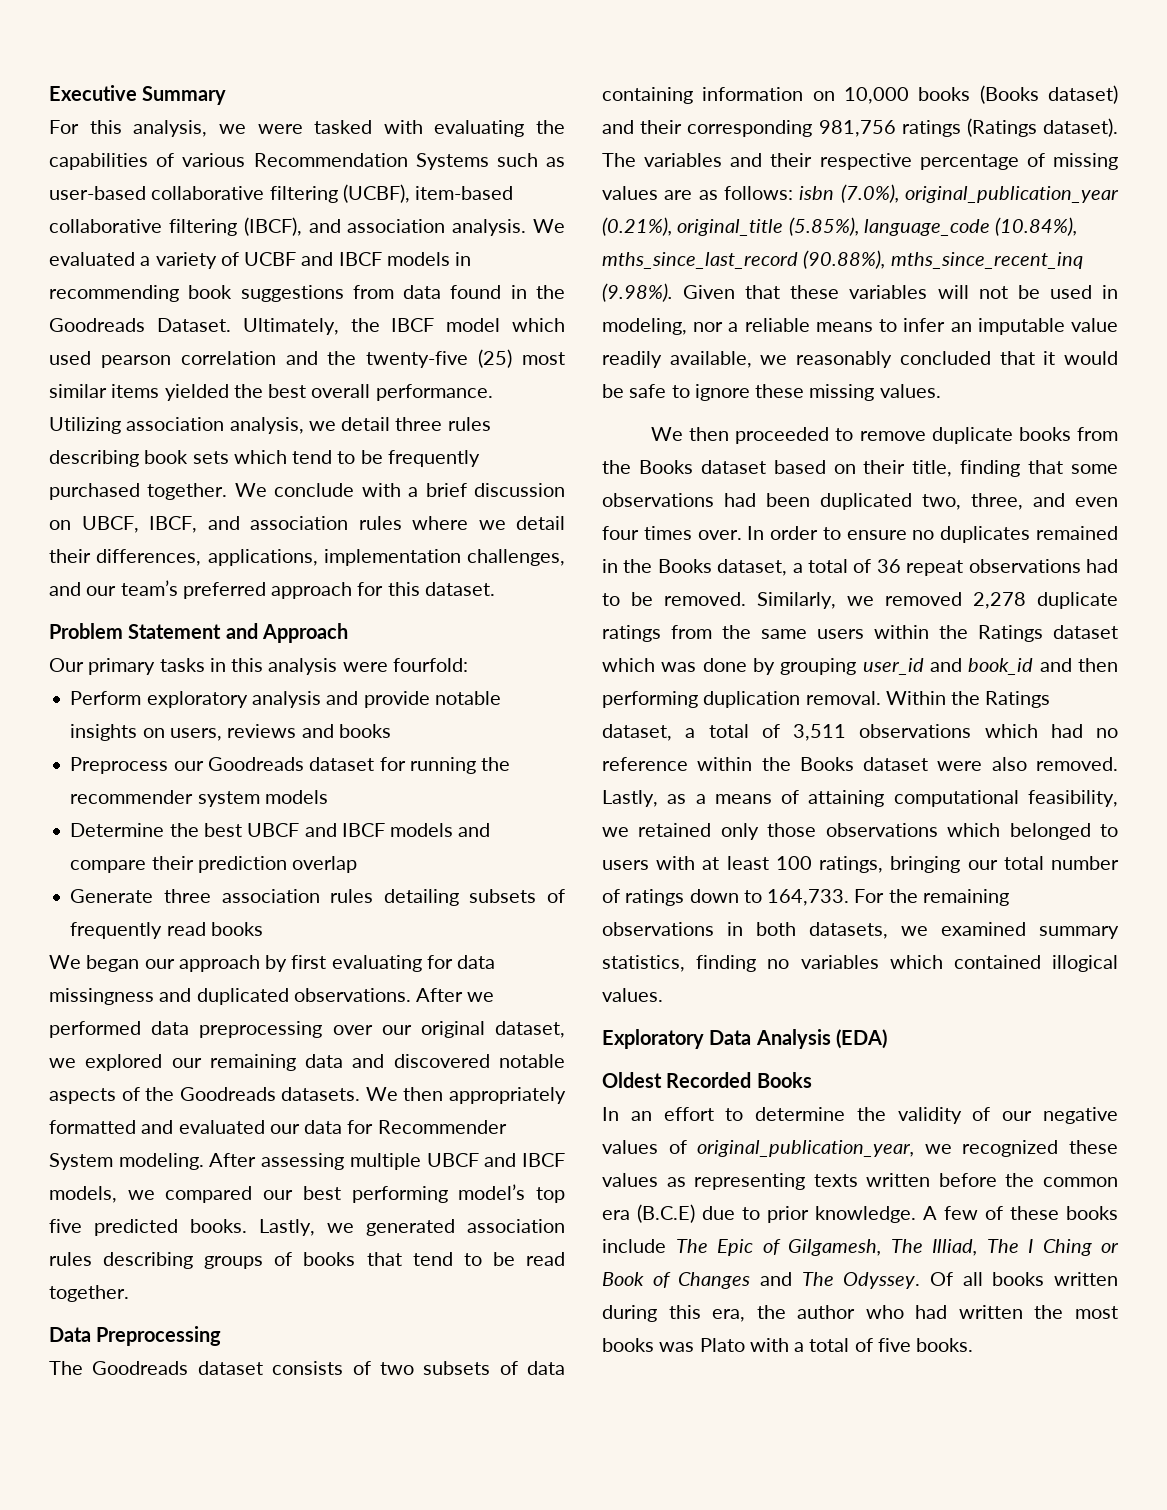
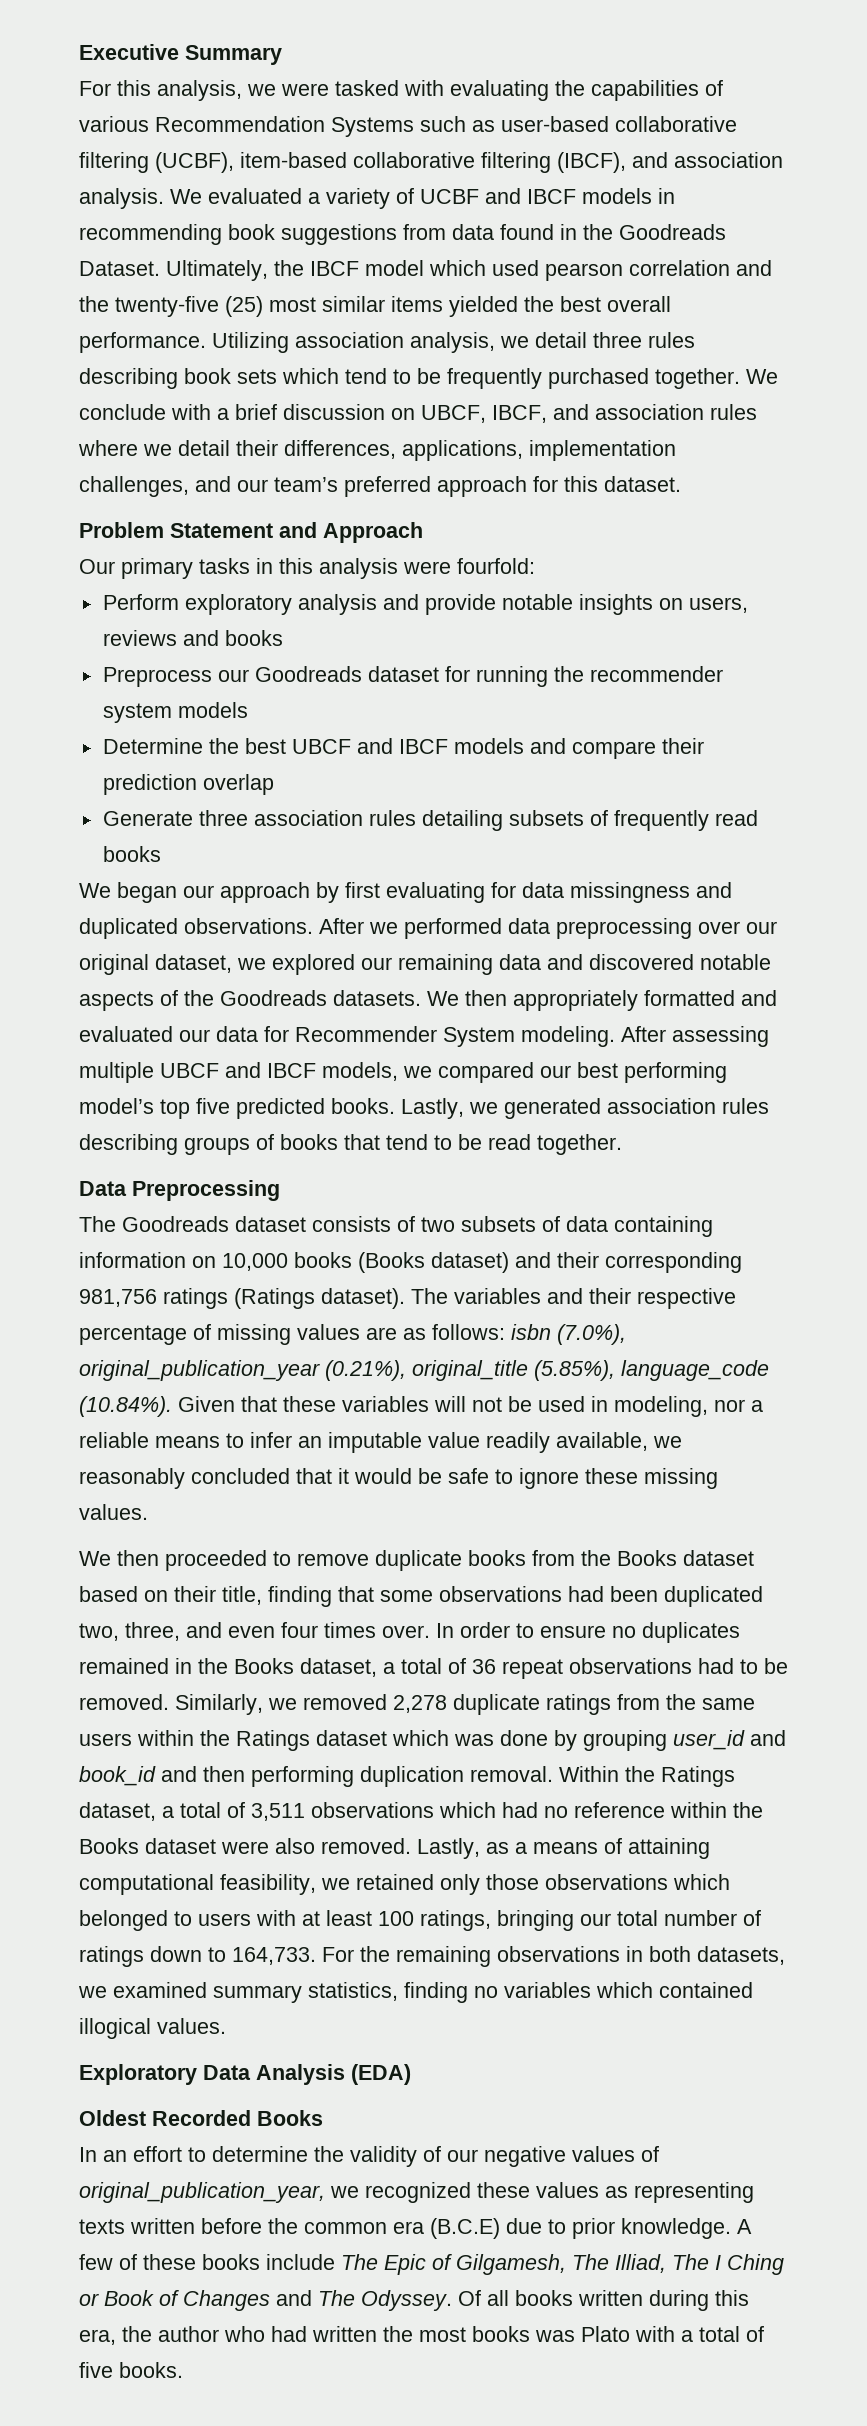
- The variables and their respective percentage of missing values are as follows: isbn (7.0%), original_publication_year (0.21%), original_title (5.85%), language_code (10.84%), mths_since_last_record (90.88%), mths_since_recent_inq (9.98%). Given that these variables will not be used in modeling, nor a reliable means to infer an imputable value readily available, we reasonably concluded that it would be safe to ignore these missing values.
+ The variables and their respective percentage of missing values are as follows: isbn (7.0%), original_publication_year (0.21%), original_title (5.85%), language_code (10.84%). Given that these variables will not be used in modeling, nor a reliable means to infer an imputable value readily available, we reasonably concluded that it would be safe to ignore these missing values.

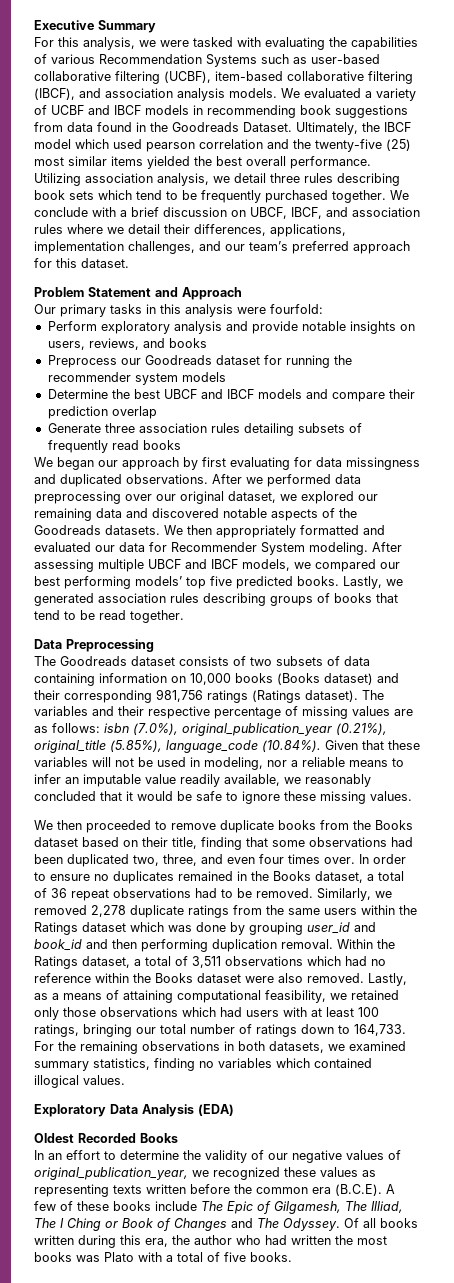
- For this analysis, we were tasked with evaluating the capabilities of various Recommendation Systems such as user-based collaborative filtering (UCBF), item-based collaborative filtering (IBCF), and association analysis.
+ For this analysis, we were tasked with evaluating the capabilities of various Recommendation Systems such as user-based collaborative filtering (UCBF), item-based collaborative filtering (IBCF), and association analysis models.
- Perform exploratory analysis and provide notable insights on users, reviews and books
+ Perform exploratory analysis and provide notable insights on users, reviews, and books
- After assessing multiple UBCF and IBCF models, we compared our best performing model’s top five predicted books.
+ After assessing multiple UBCF and IBCF models, we compared our best performing models’ top five predicted books.
- Lastly, as a means of attaining computational feasibility, we retained only those observations which belonged to users with at least 100 ratings, bringing our total number of ratings down to 164,733.
+ Lastly, as a means of attaining computational feasibility, we retained only those observations which had users with at least 100 ratings, bringing our total number of ratings down to 164,733.
- In an effort to determine the validity of our negative values of original_publication_year, we recognized these values as representing texts written before the common era (B.C.E) due to prior knowledge. A few of these books include The Epic of Gilgamesh, The Illiad, The I Ching or Book of Changes and The Odyssey.
+ In an effort to determine the validity of our negative values of original_publication_year, we recognized these values as representing texts written before the common era (B.C.E). A few of these books include The Epic of Gilgamesh, The Illiad, The I Ching or Book of Changes and The Odyssey.

